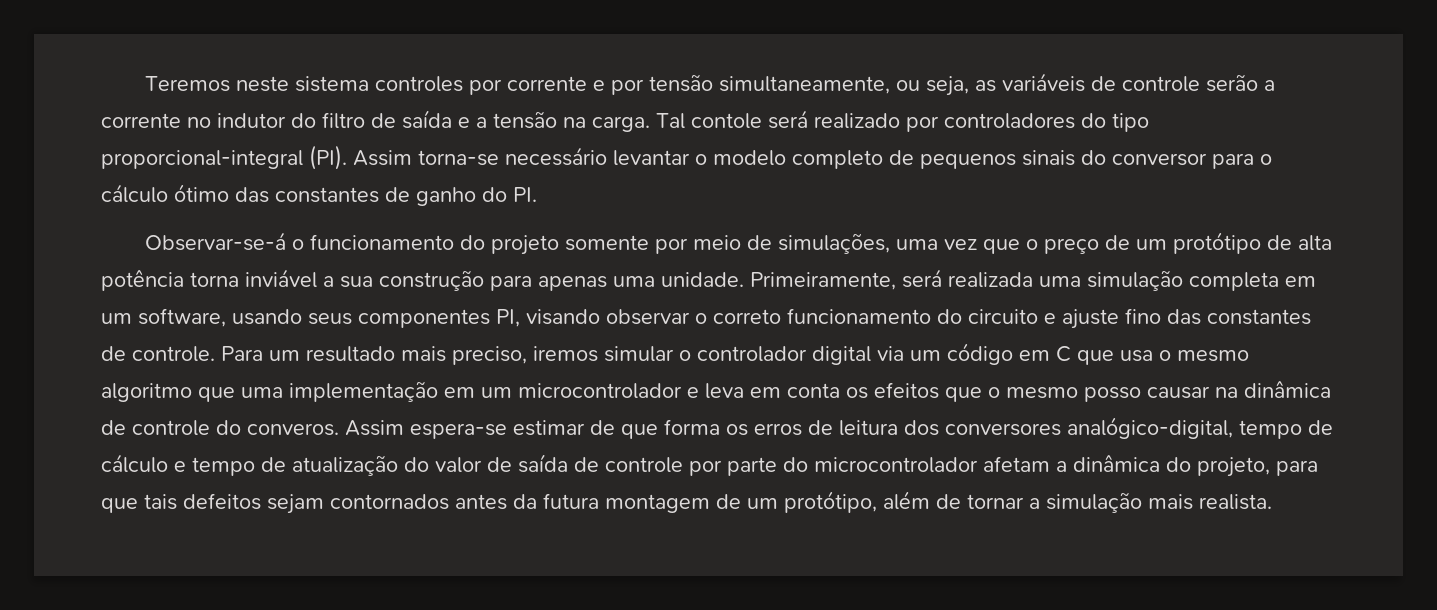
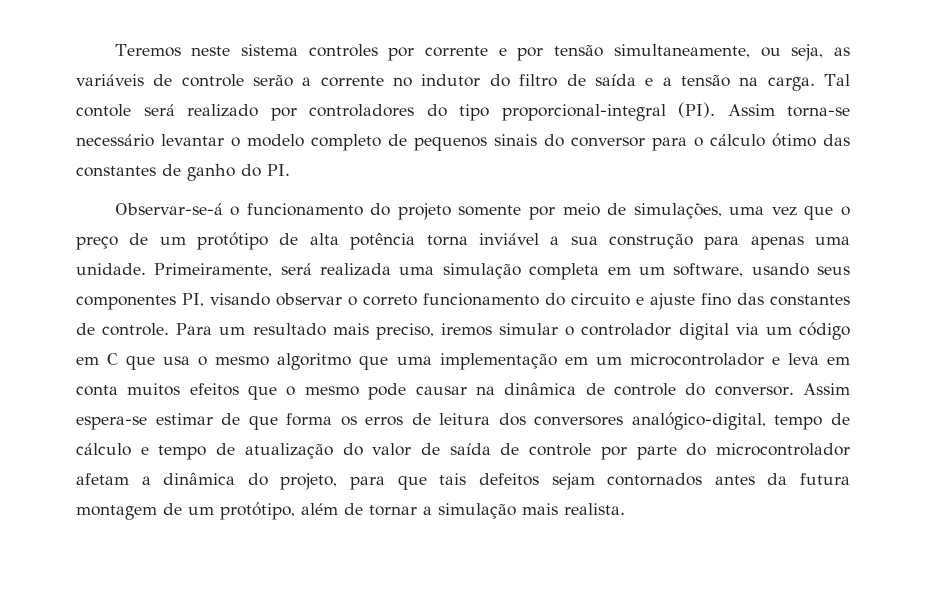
- Para um resultado mais preciso, iremos simular o controlador digital via um código em C que usa o mesmo algoritmo que uma implementação em um microcontrolador e leva em conta os efeitos que o mesmo posso causar na dinâmica de controle do converos.
+ Para um resultado mais preciso, iremos simular o controlador digital via um código em C que usa o mesmo algoritmo que uma implementação em um microcontrolador e leva em conta muitos efeitos que o mesmo pode causar na dinâmica de controle do conversor.

